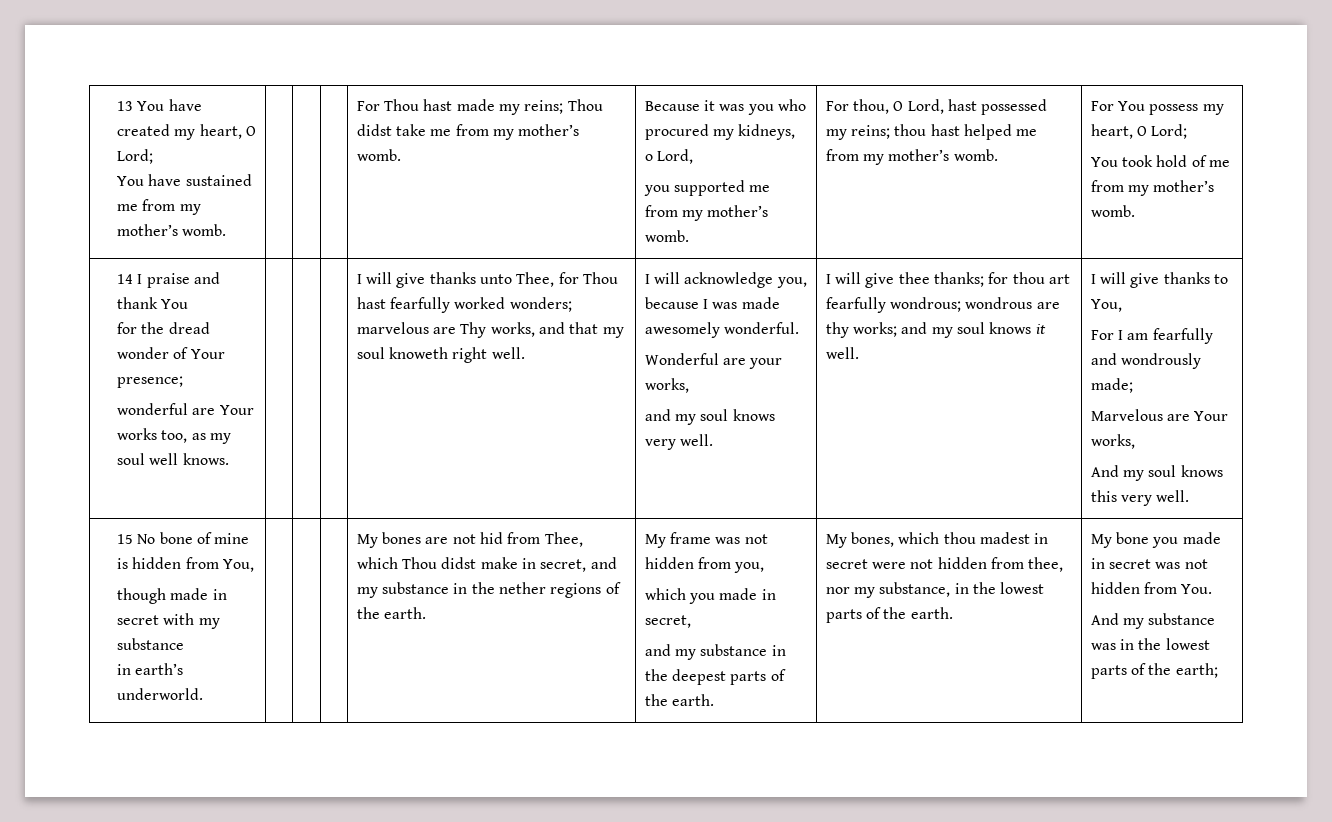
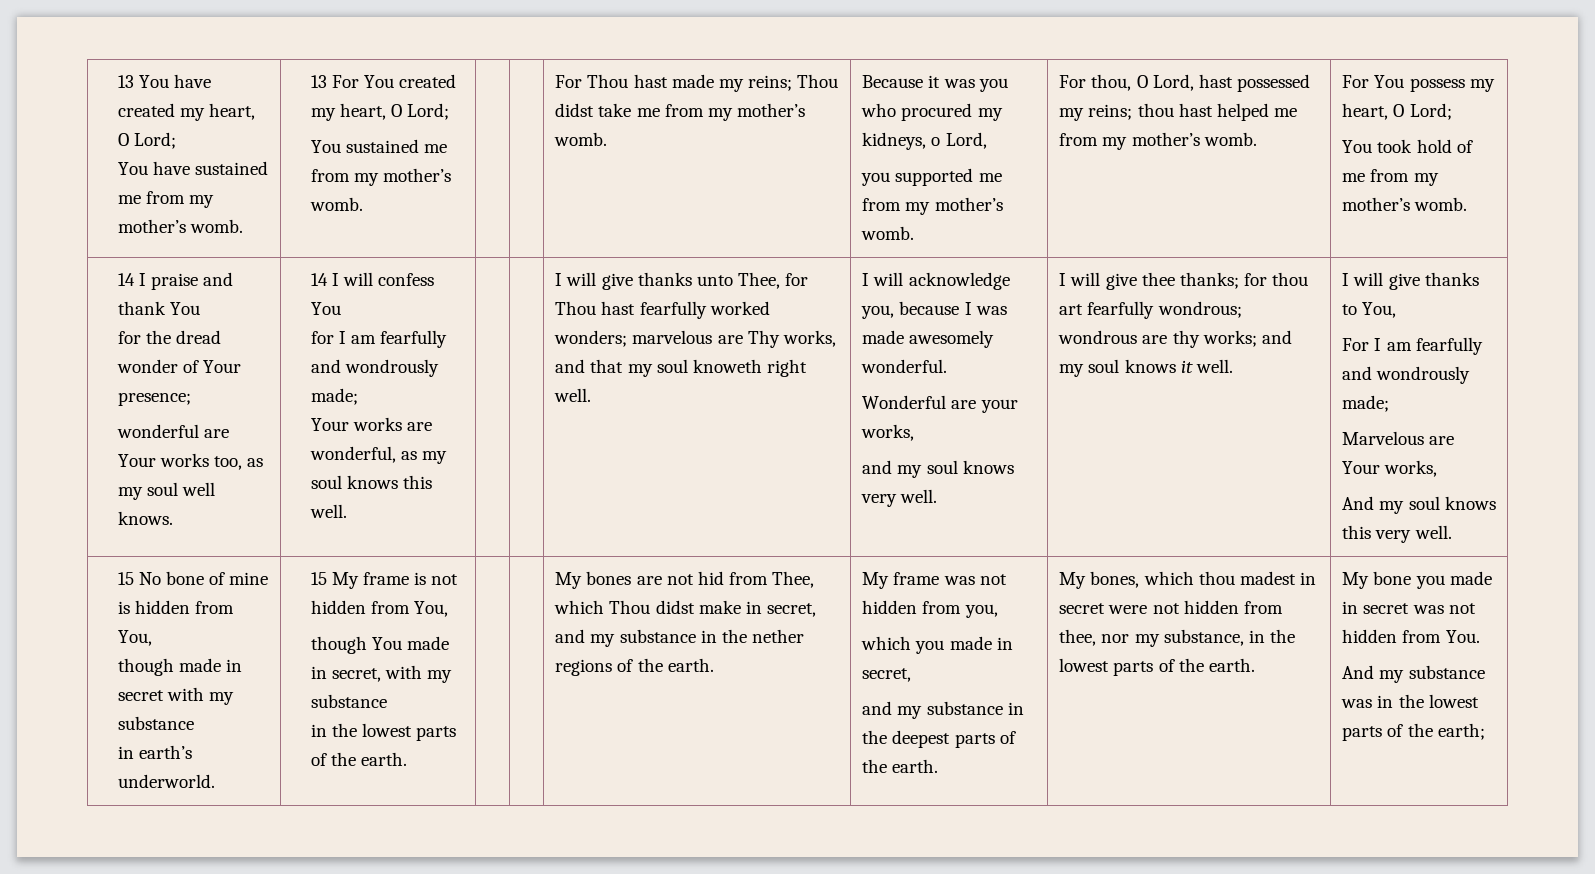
+ 13 For You created my heart, O Lord;
+ You sustained me from my mother’s womb.
+ 14 I will confess You
+ for I am fearfully and wondrously made;
+ Your works are wonderful, as my soul knows this well.
+ 15 My frame is not hidden from You,
+ though You made in secret, with my substance
+ in the lowest parts of the earth.

